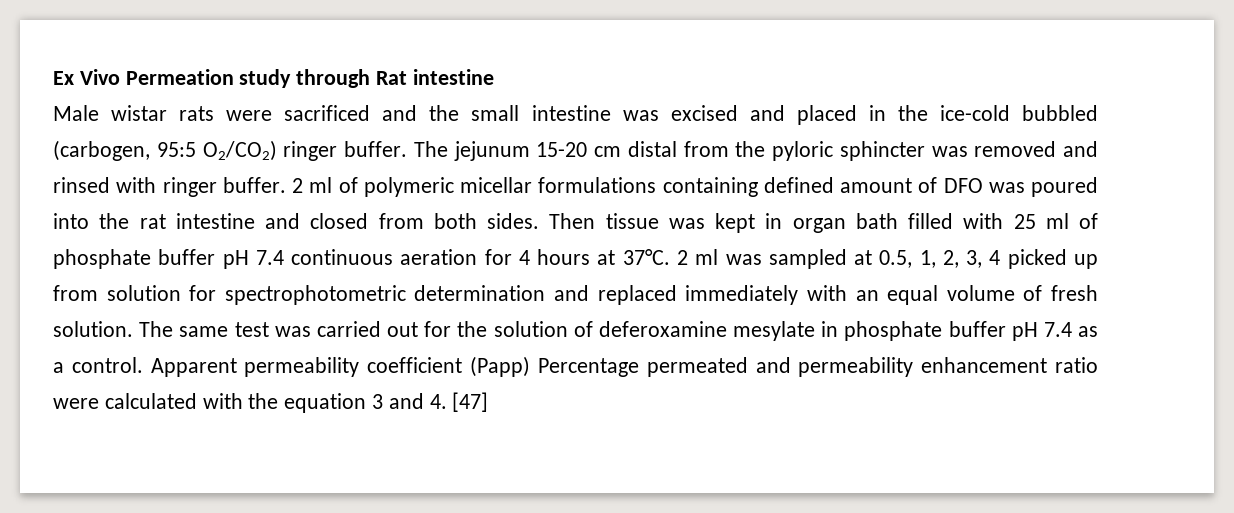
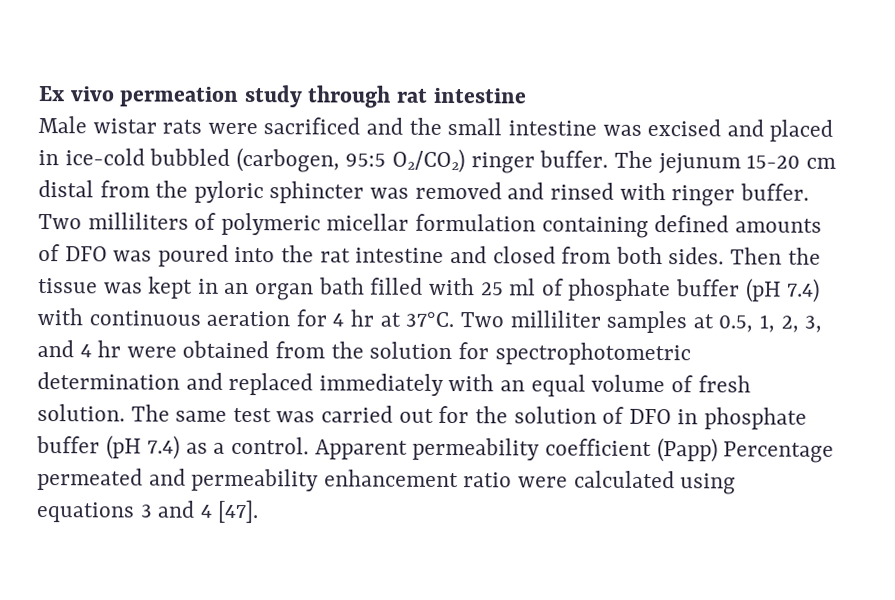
- Ex Vivo Permeation study through Rat intestine
+ Ex vivo permeation study through rat intestine
- Male wistar rats were sacrificed and the small intestine was excised and placed in the ice-cold bubbled (carbogen, 95:5 O2/CO2) ringer buffer.
+ Male wistar rats were sacrificed and the small intestine was excised and placed in ice-cold bubbled (carbogen, 95:5 O2/CO2) ringer buffer.
- 2 ml of polymeric micellar formulations containing defined amount of DFO was poured into the rat intestine and closed from both sides.
+ Two milliliters of polymeric micellar formulation containing defined amounts of DFO was poured into the rat intestine and closed from both sides.
- Then tissue was kept in organ bath filled with 25 ml of phosphate buffer pH 7.4 continuous aeration for 4 hours at 37°C.
+ Then the tissue was kept in an organ bath filled with 25 ml of phosphate buffer (pH 7.4) with continuous aeration for 4 hr at 37°C.
- 2 ml was sampled at 0.5, 1, 2, 3, 4 picked up from solution for spectrophotometric determination and replaced immediately with an equal volume of fresh solution.
+ Two milliliter samples at 0.5, 1, 2, 3, and 4 hr were obtained from the solution for spectrophotometric determination and replaced immediately with an equal volume of fresh solution.
- The same test was carried out for the solution of deferoxamine mesylate in phosphate buffer pH 7.4 as a control.
+ The same test was carried out for the solution of DFO in phosphate buffer (pH 7.4) as a control.
- Apparent permeability coefficient (Papp) Percentage permeated and permeability enhancement ratio were calculated with the equation 3 and 4. [47]
+ Apparent permeability coefficient (Papp) Percentage permeated and permeability enhancement ratio were calculated using equations 3 and 4 [47].

